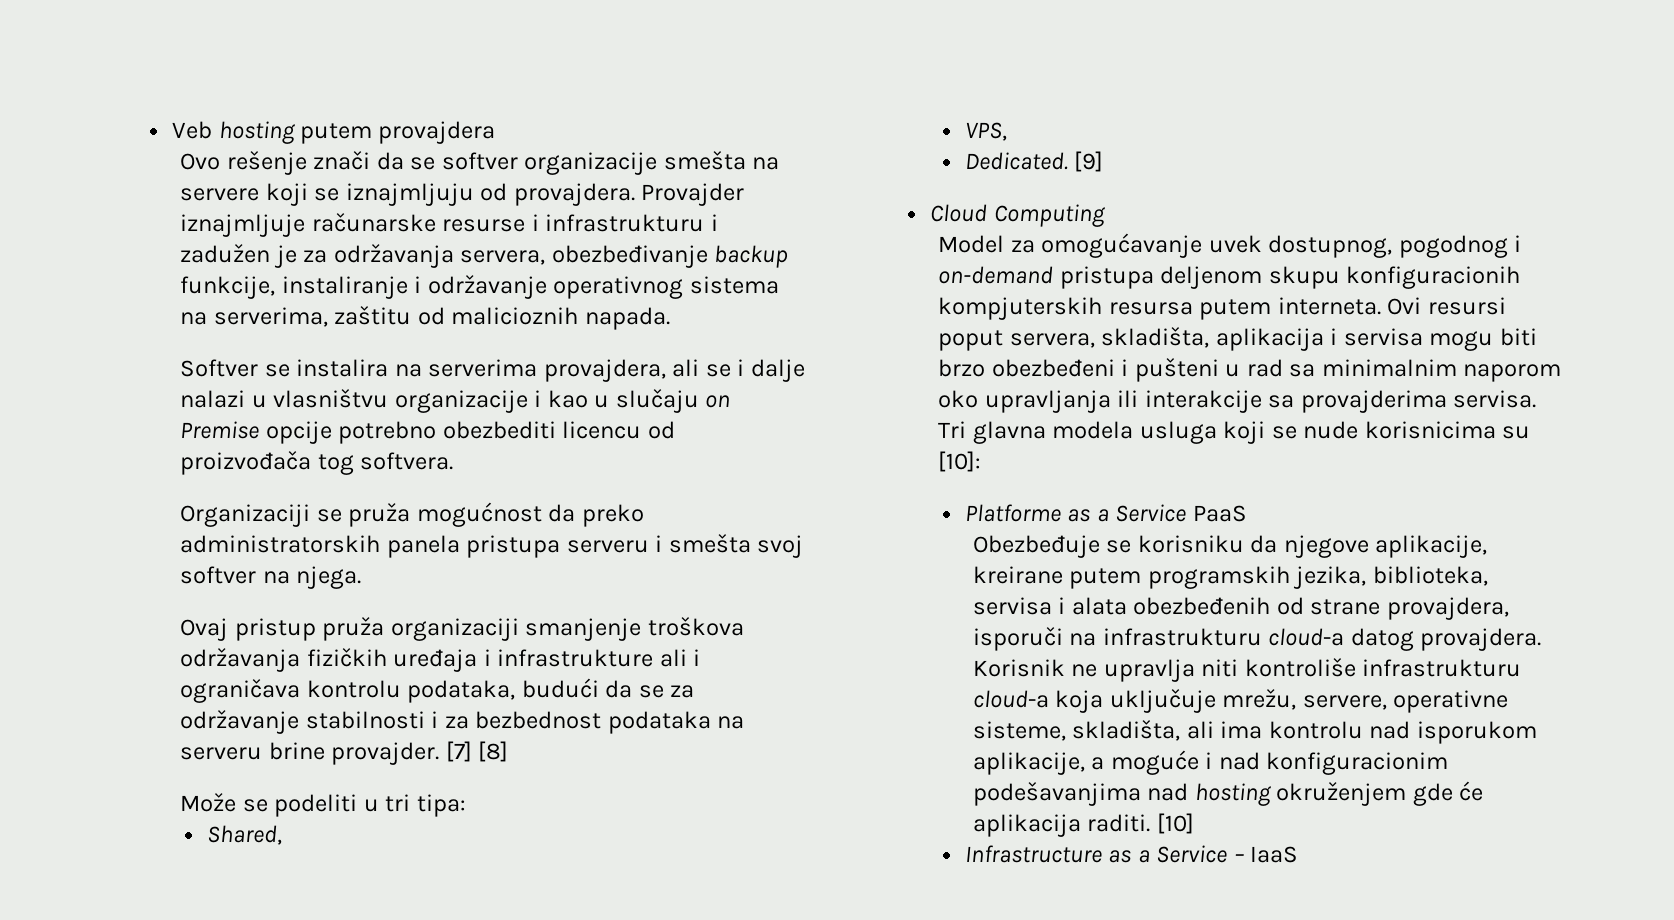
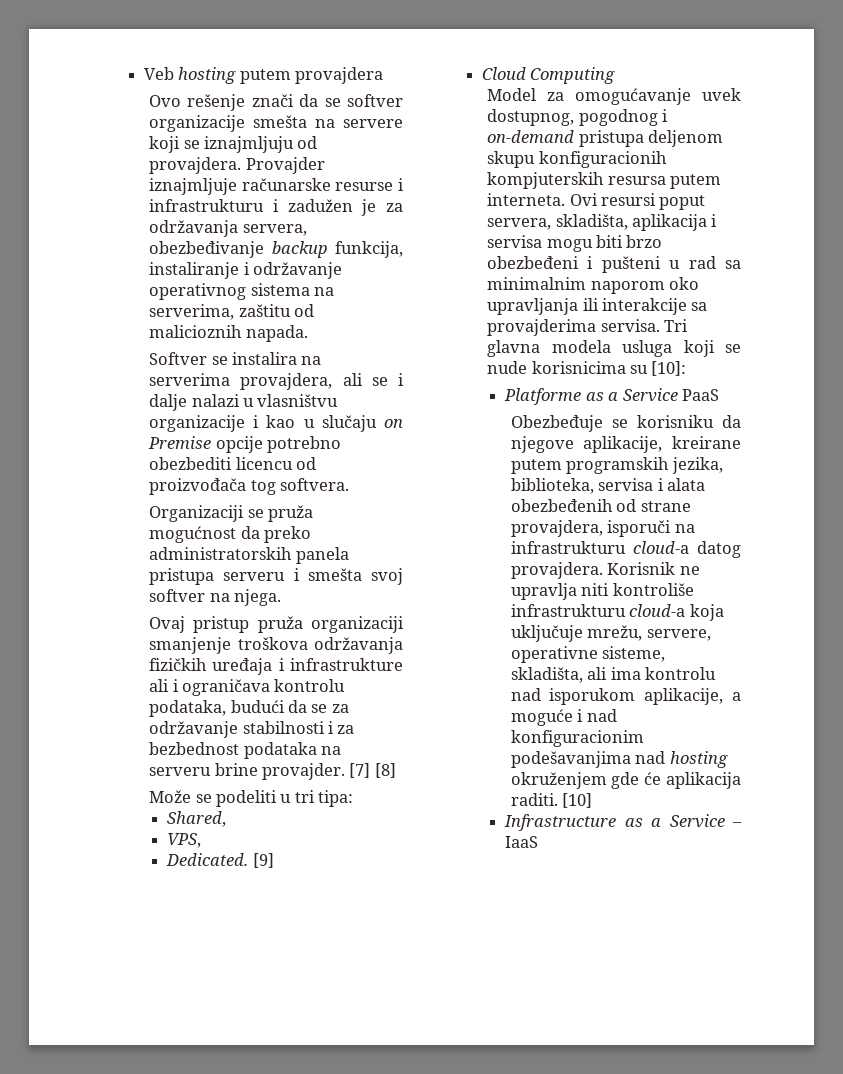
- Provajder iznajmljuje računarske resurse i infrastrukturu i zadužen je za održavanja servera, obezbeđivanje backup funkcije, instaliranje i održavanje operativnog sistema na serverima, zaštitu od malicioznih napada.
+ Provajder iznajmljuje računarske resurse i infrastrukturu i zadužen je za održavanja servera, obezbeđivanje backup funkcija, instaliranje i održavanje operativnog sistema na serverima, zaštitu od malicioznih napada.

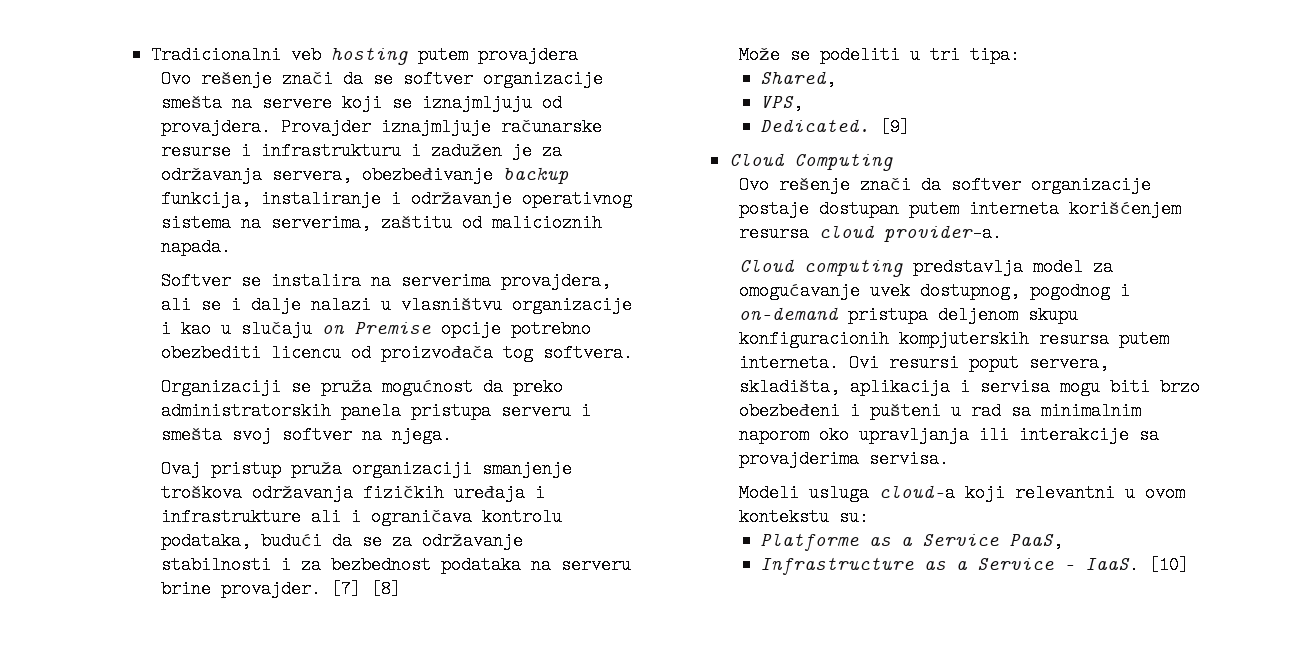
- Veb hosting putem provajdera
+ Tradicionalni veb hosting putem provajdera
- Model za omogućavanje uvek dostupnog, pogodnog i on-demand pristupa deljenom skupu konfiguracionih kompjuterskih resursa putem interneta.
+ Ovo rešenje znači da softver organizacije postaje dostupan putem interneta korišćenjem resursa cloud provider-a.
+ Cloud computing predstavlja model za omogućavanje uvek dostupnog, pogodnog i on-demand pristupa deljenom skupu konfiguracionih kompjuterskih resursa putem interneta.
- Ovi resursi poput servera, skladišta, aplikacija i servisa mogu biti brzo obezbeđeni i pušteni u rad sa minimalnim naporom oko upravljanja ili interakcije sa provajderima servisa. Tri glavna modela usluga koji se nude korisnicima su [10]:
- Platforme as a Service PaaS
- Obezbeđuje se korisniku da njegove aplikacije, kreirane putem programskih jezika, biblioteka, servisa i alata obezbeđenih od strane provajdera, isporuči na infrastrukturu cloud-a datog provajdera. Korisnik ne upravlja niti kontroliše infrastrukturu cloud-a koja uključuje mrežu, servere, operativne sisteme, skladišta, ali ima kontrolu nad isporukom aplikacije, a moguće i nad konfiguracionim podešavanjima nad hosting okruženjem gde će aplikacija raditi. [10]
+ Ovi resursi poput servera, skladišta, aplikacija i servisa mogu biti brzo obezbeđeni i pušteni u rad sa minimalnim naporom oko upravljanja ili interakcije sa provajderima servisa.
+ Modeli usluga cloud-a koji relevantni u ovom kontekstu su:
+ Platforme as a Service PaaS,
- Infrastructure as a Service – IaaS
+ Infrastructure as a Service – IaaS. [10]

